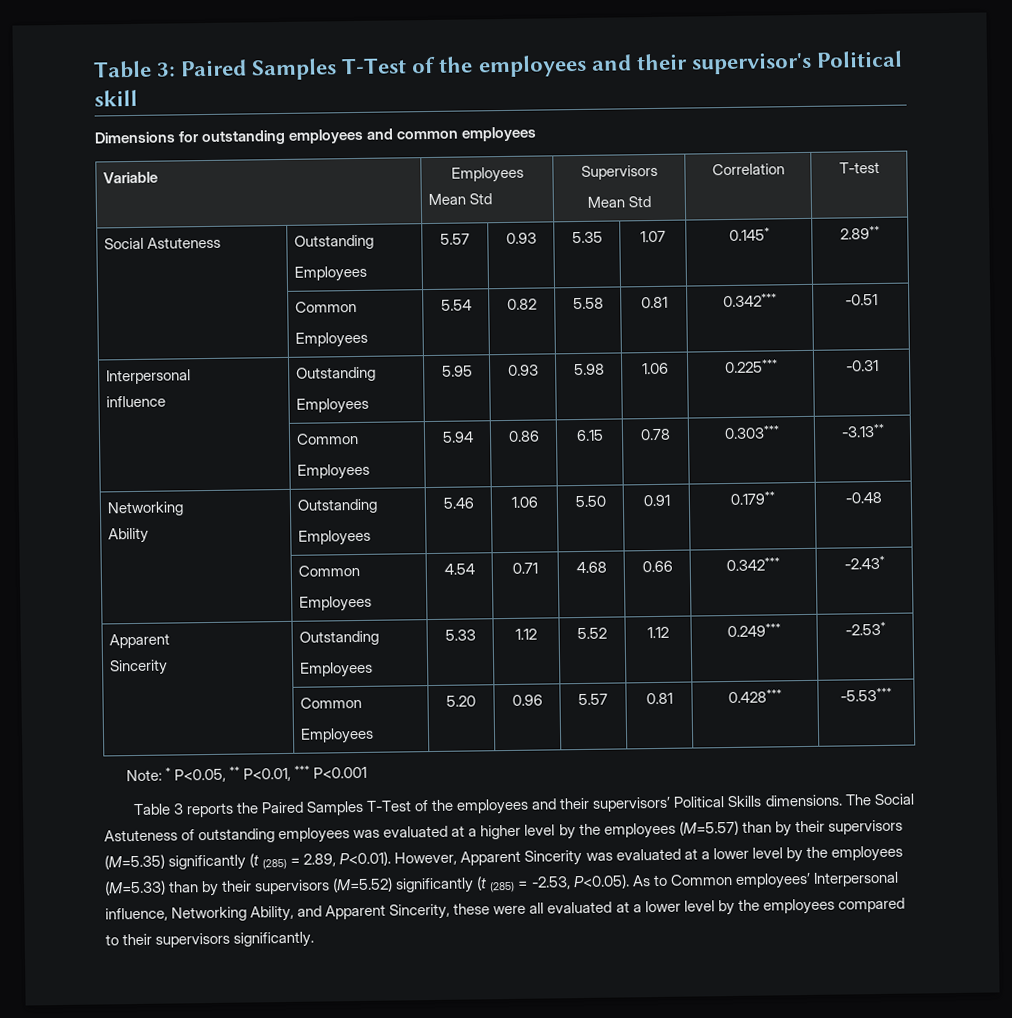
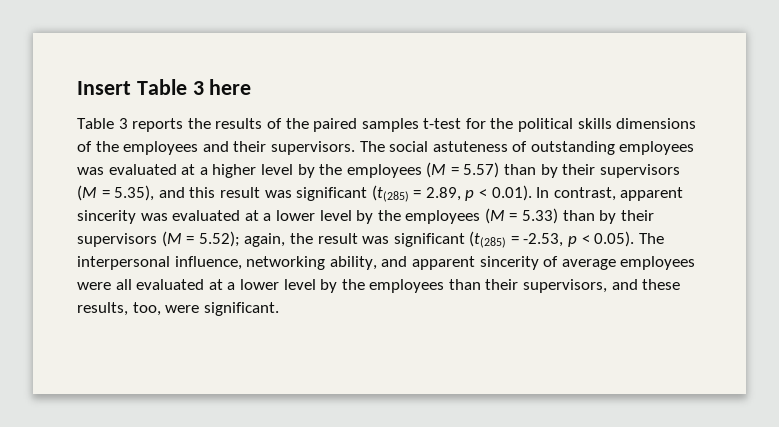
- Table 3: Paired Samples T-Test of the employees and their supervisor's Political skill
- Dimensions for outstanding employees and common employees
- Variable | Employees
- Mean Std | Supervisors
- Mean Std | Correlation | T-test
- Social Astuteness | Outstanding
- Employees | 5.57 | 0.93 | 5.35 | 1.07 | 0.145* | 2.89**
- | Common
- Employees | 5.54 | 0.82 | 5.58 | 0.81 | 0.342*** | -0.51
- Interpersonal
- influence | Outstanding
- Employees | 5.95 | 0.93 | 5.98 | 1.06 | 0.225*** | -0.31
- | Common
- Employees | 5.94 | 0.86 | 6.15 | 0.78 | 0.303*** | -3.13**
- Networking
- Ability | Outstanding
- Employees | 5.46 | 1.06 | 5.50 | 0.91 | 0.179** | -0.48
- | Common
- Employees | 4.54 | 0.71 | 4.68 | 0.66 | 0.342*** | -2.43*
- Apparent
- Sincerity | Outstanding
- Employees | 5.33 | 1.12 | 5.52 | 1.12 | 0.249*** | -2.53*
- | Common
- Employees | 5.20 | 0.96 | 5.57 | 0.81 | 0.428*** | -5.53***
- Note: * P<0.05, ** P<0.01, *** P<0.001
- Table 3 reports the Paired Samples T-Test of the employees and their supervisors’ Political Skills dimensions. The Social Astuteness of outstanding employees was evaluated at a higher level by the employees (M=5.57) than by their supervisors (M=5.35) significantly (t (285) = 2.89, P<0.01). However, Apparent Sincerity was evaluated at a lower level by the employees (M=5.33) than by their supervisors (M=5.52) significantly (t (285) = -2.53, P<0.05). As to Common employees’ Interpersonal influence, Networking Ability, and Apparent Sincerity, these were all evaluated at a lower level by the employees compared to their supervisors significantly.
+ Insert Table 3 here
+ Table 3 reports the results of the paired samples t-test for the political skills dimensions of the employees and their supervisors. The social astuteness of outstanding employees was evaluated at a higher level by the employees (M = 5.57) than by their supervisors (M = 5.35), and this result was significant (t(285) = 2.89, p < 0.01). In contrast, apparent sincerity was evaluated at a lower level by the employees (M = 5.33) than by their supervisors (M = 5.52); again, the result was significant (t(285) = -2.53, p < 0.05). The interpersonal influence, networking ability, and apparent sincerity of average employees were all evaluated at a lower level by the employees than their supervisors, and these results, too, were significant.

